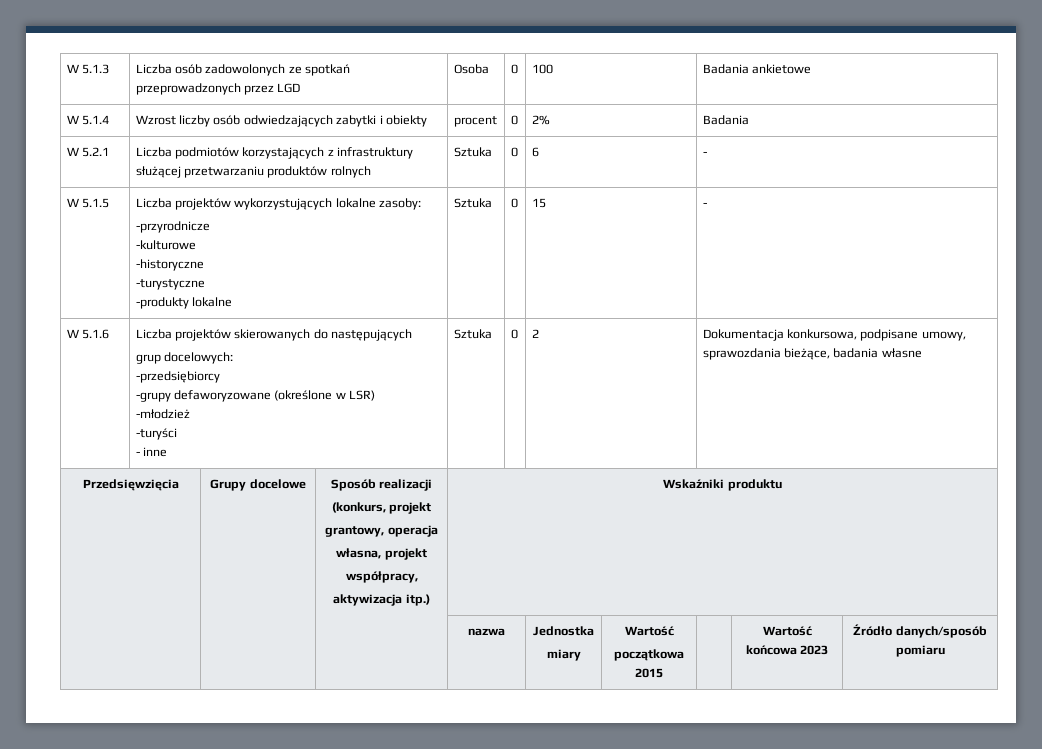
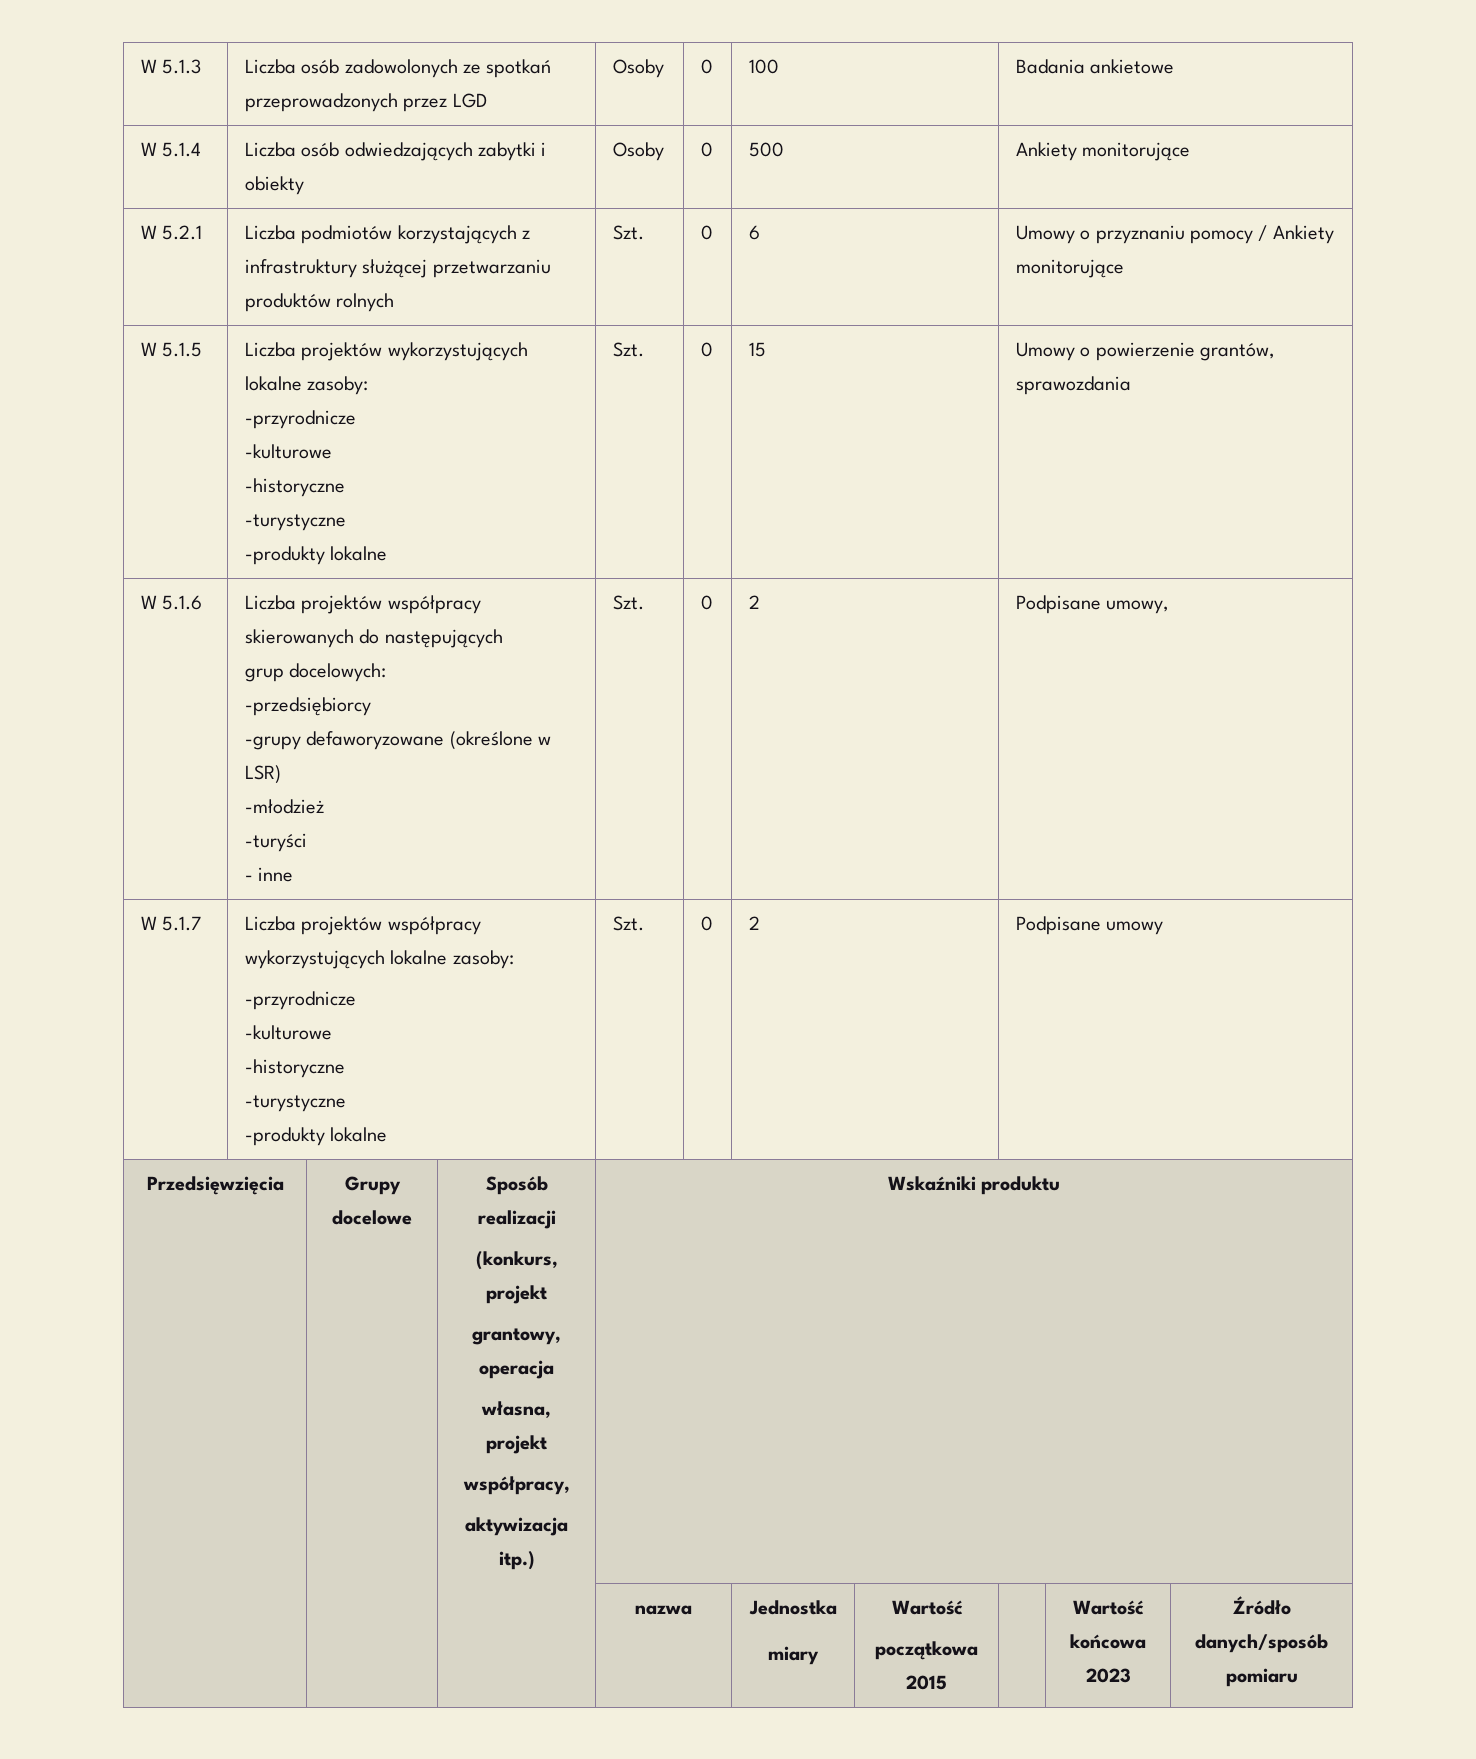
- W 5.1.3 | Liczba osób zadowolonych ze spotkań przeprowadzonych przez LGD | Osoba | 0 | 100 | Badania ankietowe
+ W 5.1.3 | Liczba osób zadowolonych ze spotkań przeprowadzonych przez LGD | Osoby | 0 | 100 | Badania ankietowe
- W 5.1.4 | Wzrost liczby osób odwiedzających zabytki i obiekty | procent | 0 | 2% | Badania
+ W 5.1.4 | Liczba osób odwiedzających zabytki i obiekty | Osoby | 0 | 500 | Ankiety monitorujące
- W 5.2.1 | Liczba podmiotów korzystających z infrastruktury służącej przetwarzaniu produktów rolnych | Sztuka | 0 | 6 | -
+ W 5.2.1 | Liczba podmiotów korzystających z infrastruktury służącej przetwarzaniu produktów rolnych | Szt. | 0 | 6 | Umowy o przyznaniu pomocy / Ankiety monitorujące
  W 5.1.5 | Liczba projektów wykorzystujących lokalne zasoby:
  -przyrodnicze
  -kulturowe
  -historyczne
  -turystyczne
- -produkty lokalne | Sztuka | 0 | 15 | -
+ -produkty lokalne | Szt. | 0 | 15 | Umowy o powierzenie grantów, sprawozdania
- W 5.1.6 | Liczba projektów skierowanych do następujących
+ W 5.1.6 | Liczba projektów współpracy skierowanych do następujących
  grup docelowych:
  -przedsiębiorcy
  -grupy defaworyzowane (określone w LSR)
  -młodzież
  -turyści
- - inne | Sztuka | 0 | 2 | Dokumentacja konkursowa, podpisane umowy, sprawozdania bieżące, badania własne
+ - inne | Szt. | 0 | 2 | Podpisane umowy,
+ W 5.1.7 | Liczba projektów współpracy wykorzystujących lokalne zasoby:
+ -przyrodnicze
+ -kulturowe
+ -historyczne
+ -turystyczne
+ -produkty lokalne | Szt. | 0 | 2 | Podpisane umowy

